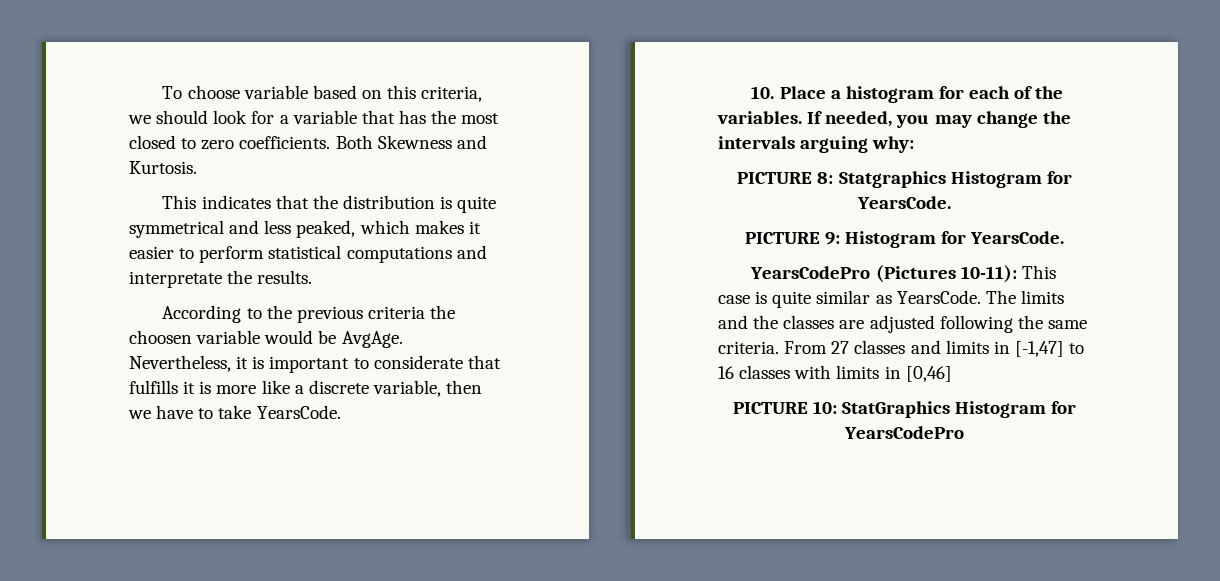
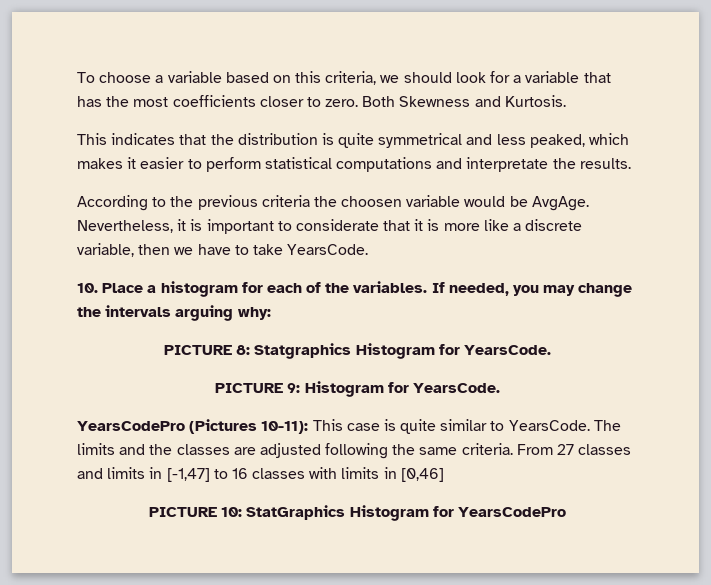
- To choose variable based on this criteria, we should look for a variable that has the most closed to zero coefficients.
+ To choose a variable based on this criteria, we should look for a variable that has the most coefficients closer to zero.
- Nevertheless, it is important to considerate that fulfills it is more like a discrete variable, then we have to take YearsCode.
+ Nevertheless, it is important to considerate that it is more like a discrete variable, then we have to take YearsCode.
- YearsCodePro (Pictures 10-11): This case is quite similar as YearsCode.
+ YearsCodePro (Pictures 10-11): This case is quite similar to YearsCode.

